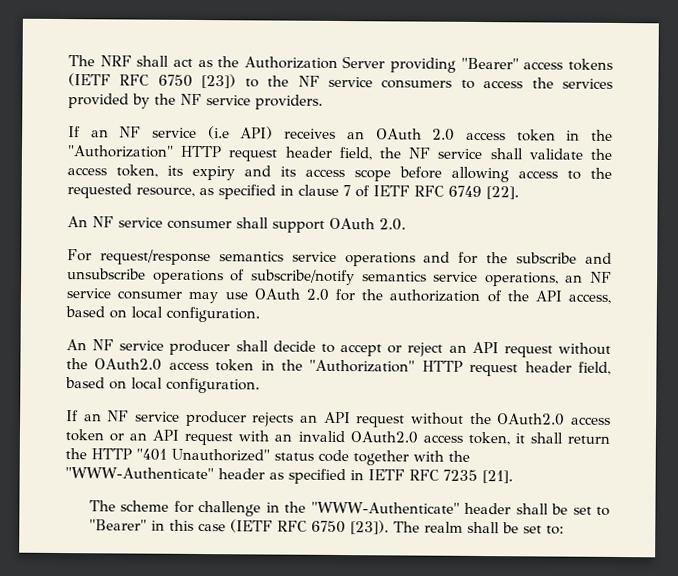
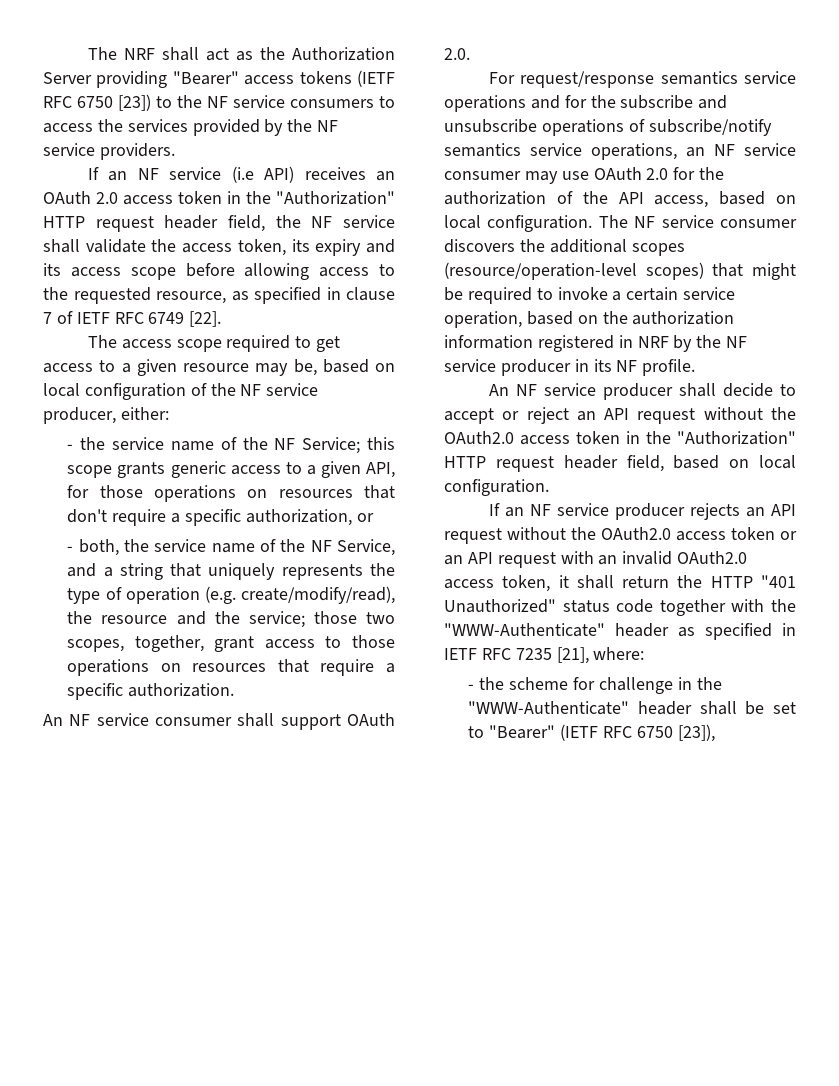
+ The access scope required to get access to a given resource may be, based on local configuration of the NF service producer, either:
+ - the service name of the NF Service; this scope grants generic access to a given API, for those operations on resources that don't require a specific authorization, or
+ - both, the service name of the NF Service, and a string that uniquely represents the type of operation (e.g. create/modify/read), the resource and the service; those two scopes, together, grant access to those operations on resources that require a specific authorization.
+ The NF service consumer discovers the additional scopes (resource/operation-level scopes) that might be required to invoke a certain service operation, based on the authorization information registered in NRF by the NF service producer in its NF profile.
- If an NF service producer rejects an API request without the OAuth2.0 access token or an API request with an invalid OAuth2.0 access token, it shall return the HTTP "401 Unauthorized" status code together with the "WWW-Authenticate" header as specified in IETF RFC 7235 [21].
- The scheme for challenge in the "WWW-Authenticate" header shall be set to "Bearer" in this case (IETF RFC 6750 [23]). The realm shall be set to:
+ If an NF service producer rejects an API request without the OAuth2.0 access token or an API request with an invalid OAuth2.0 access token, it shall return the HTTP "401 Unauthorized" status code together with the "WWW-Authenticate" header as specified in IETF RFC 7235 [21], where:
+ - the scheme for challenge in the "WWW-Authenticate" header shall be set to "Bearer" (IETF RFC 6750 [23]),

